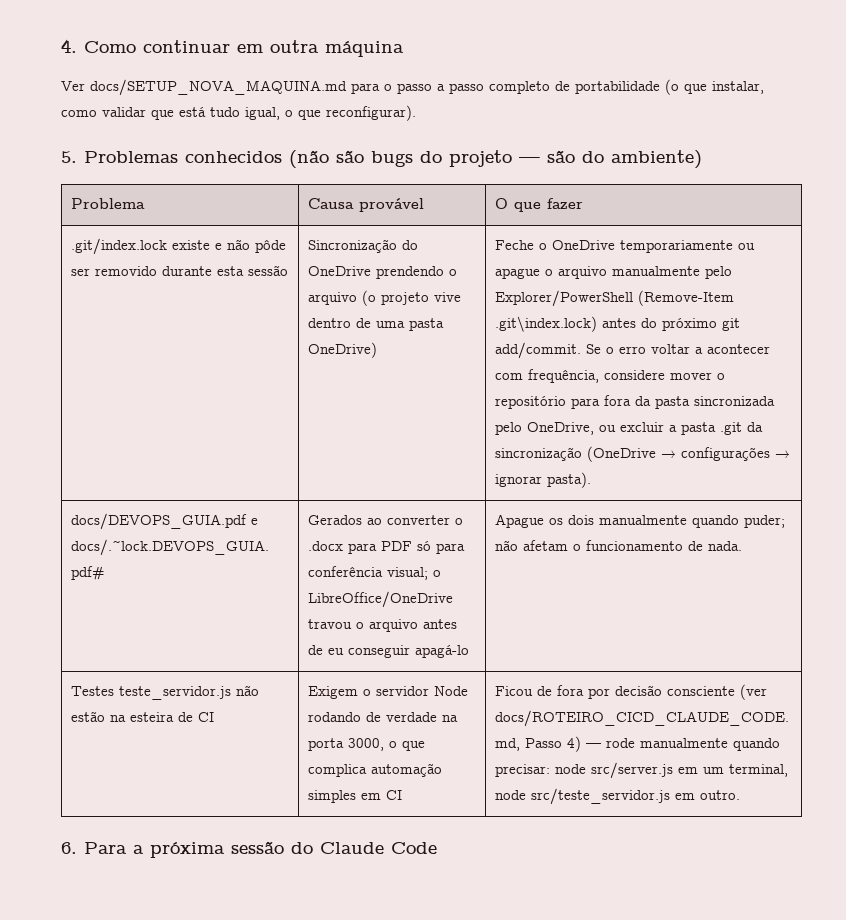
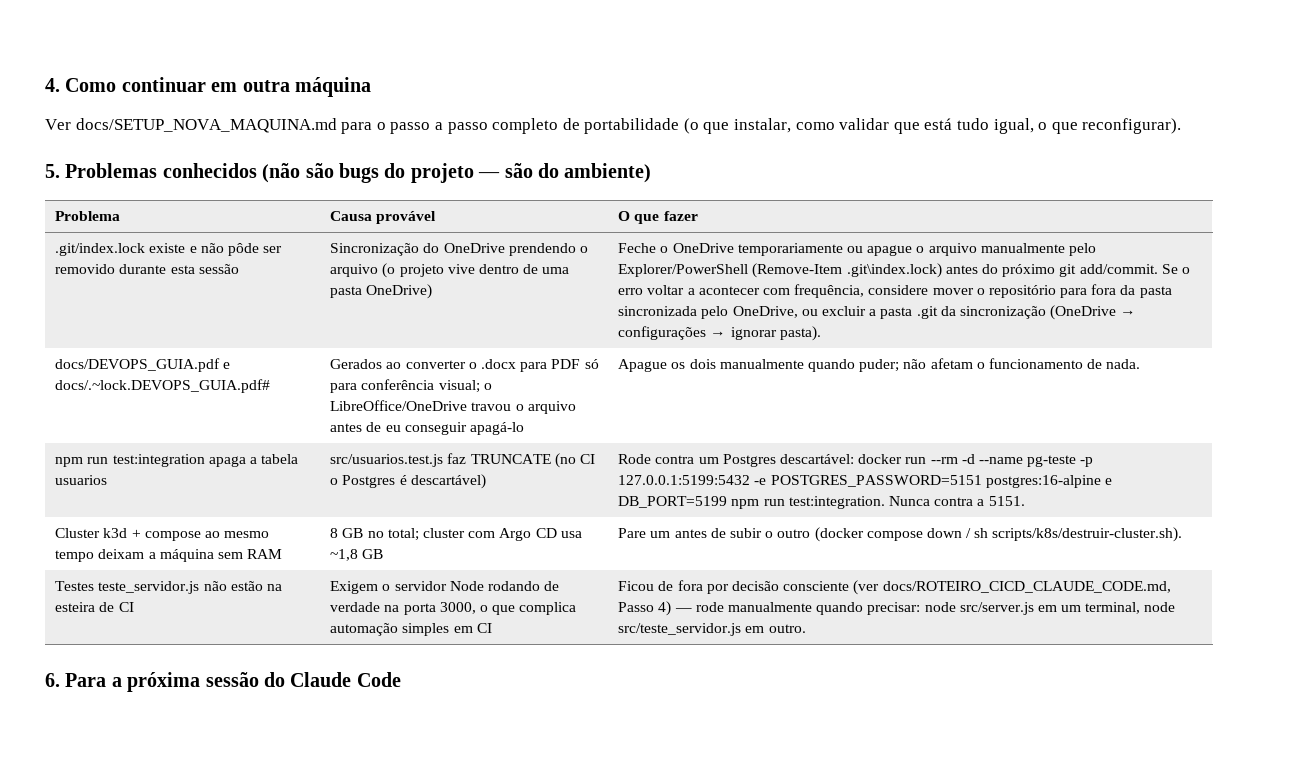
+ npm run test:integration apaga a tabela usuarios | src/usuarios.test.js faz TRUNCATE (no CI o Postgres é descartável) | Rode contra um Postgres descartável: docker run --rm -d --name pg-teste -p 127.0.0.1:5199:5432 -e POSTGRES_PASSWORD=5151 postgres:16-alpine e DB_PORT=5199 npm run test:integration. Nunca contra a 5151.
+ Cluster k3d + compose ao mesmo tempo deixam a máquina sem RAM | 8 GB no total; cluster com Argo CD usa ~1,8 GB | Pare um antes de subir o outro (docker compose down / sh scripts/k8s/destruir-cluster.sh).

